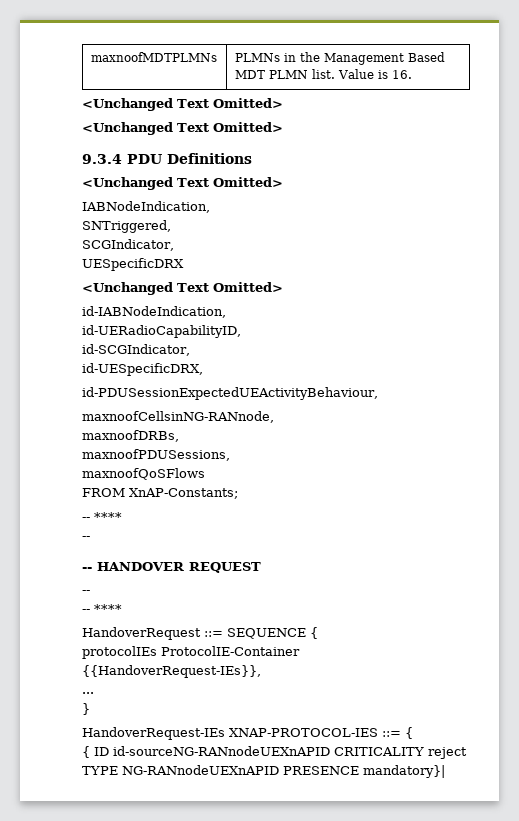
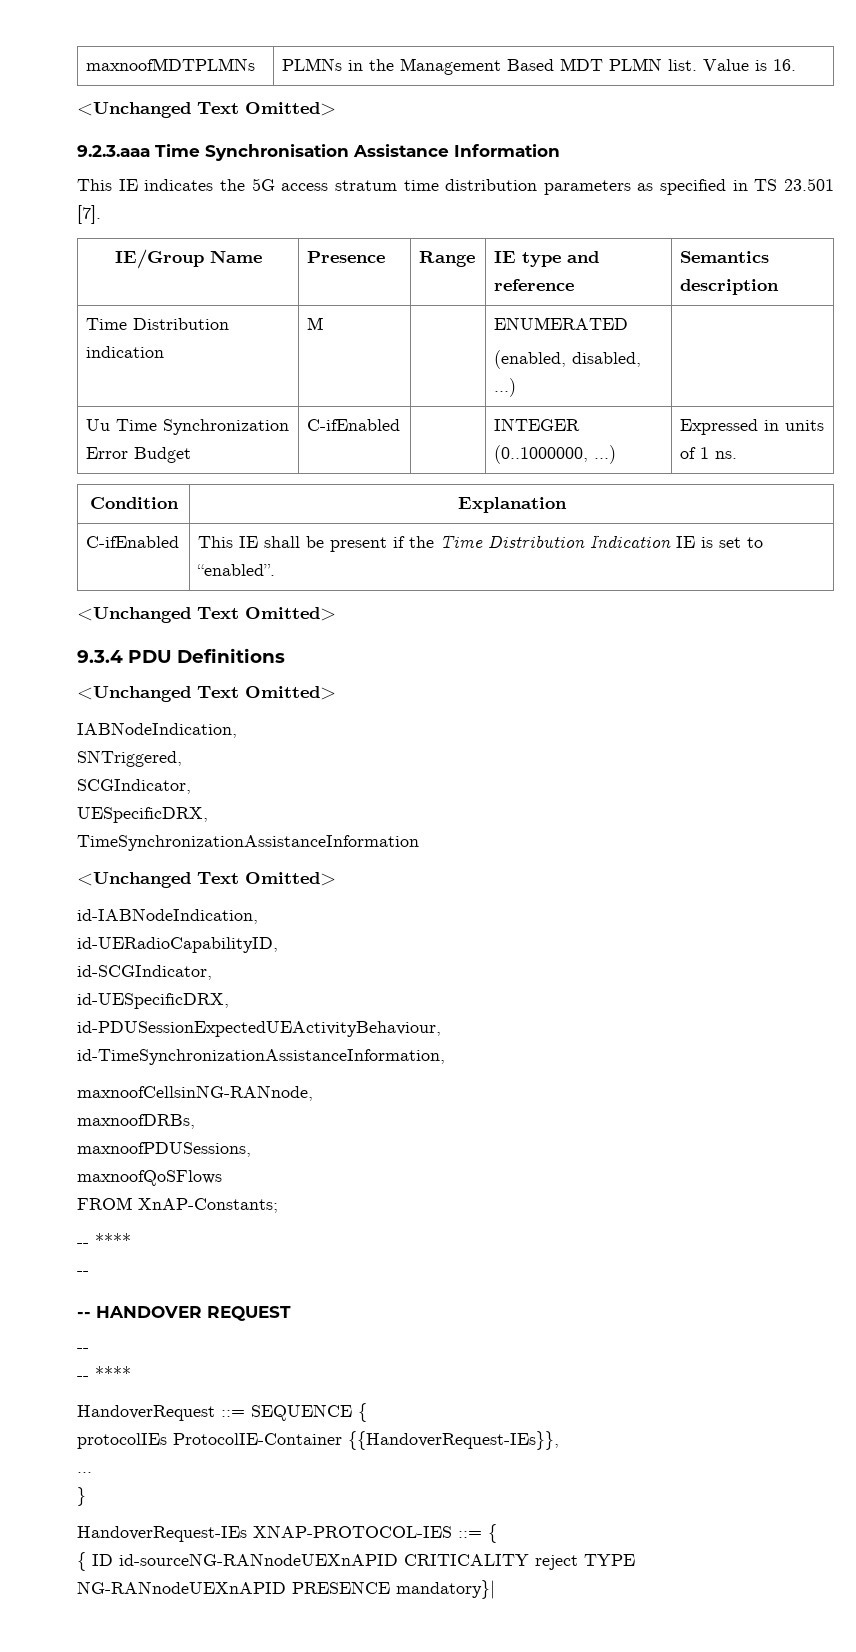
+ 9.2.3.aaa Time Synchronisation Assistance Information
+ This IE indicates the 5G access stratum time distribution parameters as specified in TS 23.501 [7].
+ IE/Group Name | Presence | Range | IE type and reference | Semantics description
+ Time Distribution indication | M | | ENUMERATED
+ (enabled, disabled, …) |
+ Uu Time Synchronization Error Budget | C-ifEnabled | | INTEGER (0..1000000, …) | Expressed in units of 1 ns.
+ Condition | Explanation
+ C-ifEnabled | This IE shall be present if the Time Distribution Indication IE is set to “enabled”.
- UESpecificDRX
+ UESpecificDRX,
+ TimeSynchronizationAssistanceInformation
+ id-TimeSynchronizationAssistanceInformation,

